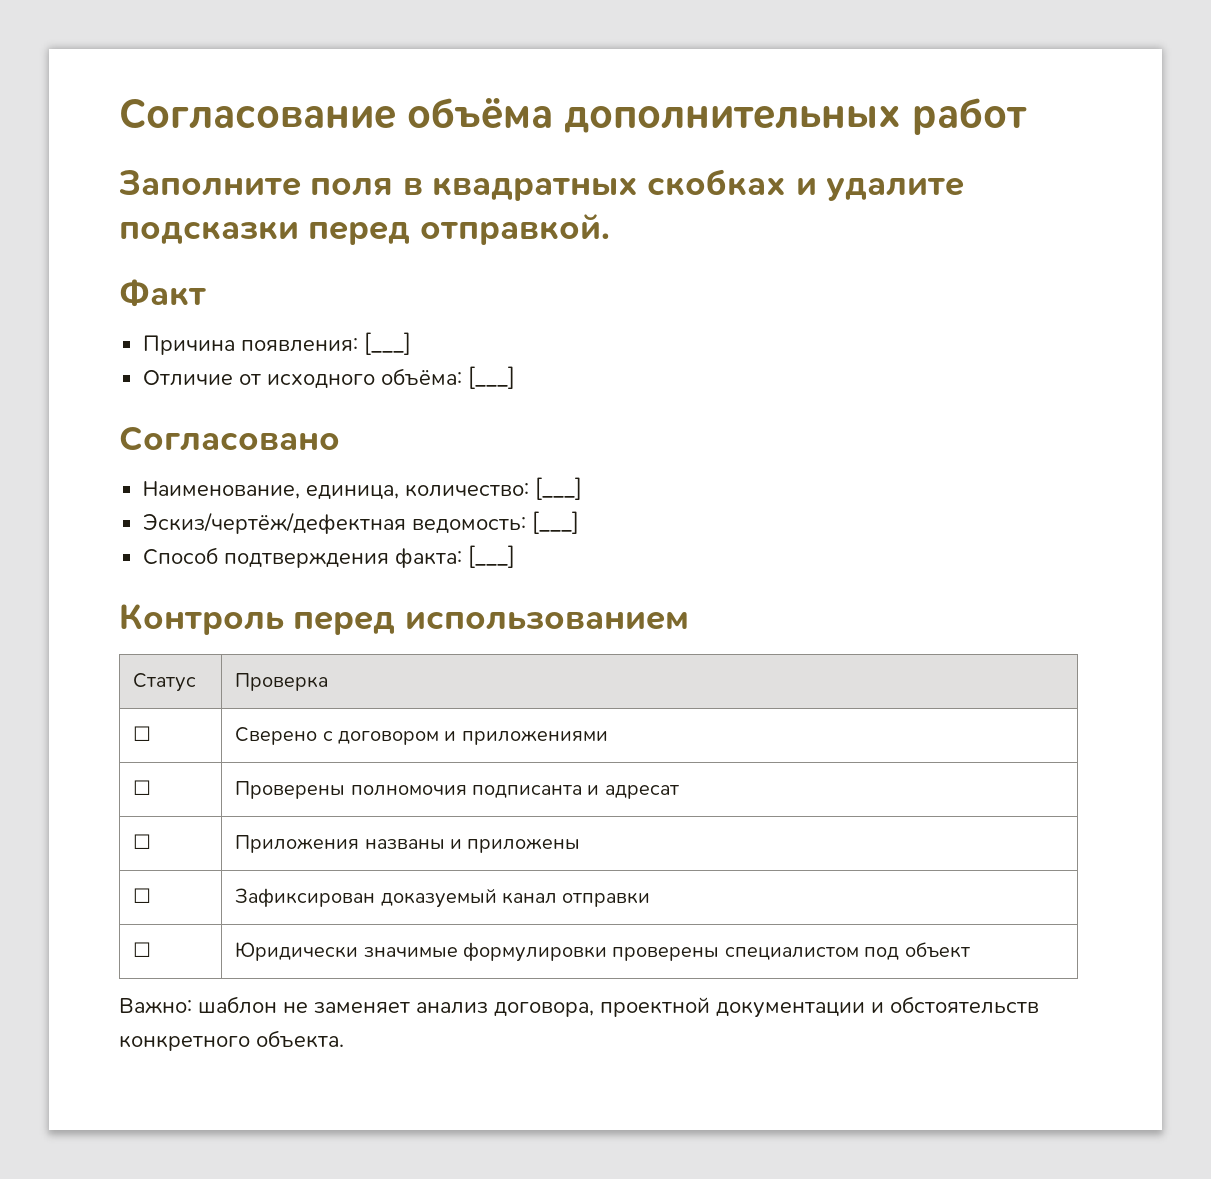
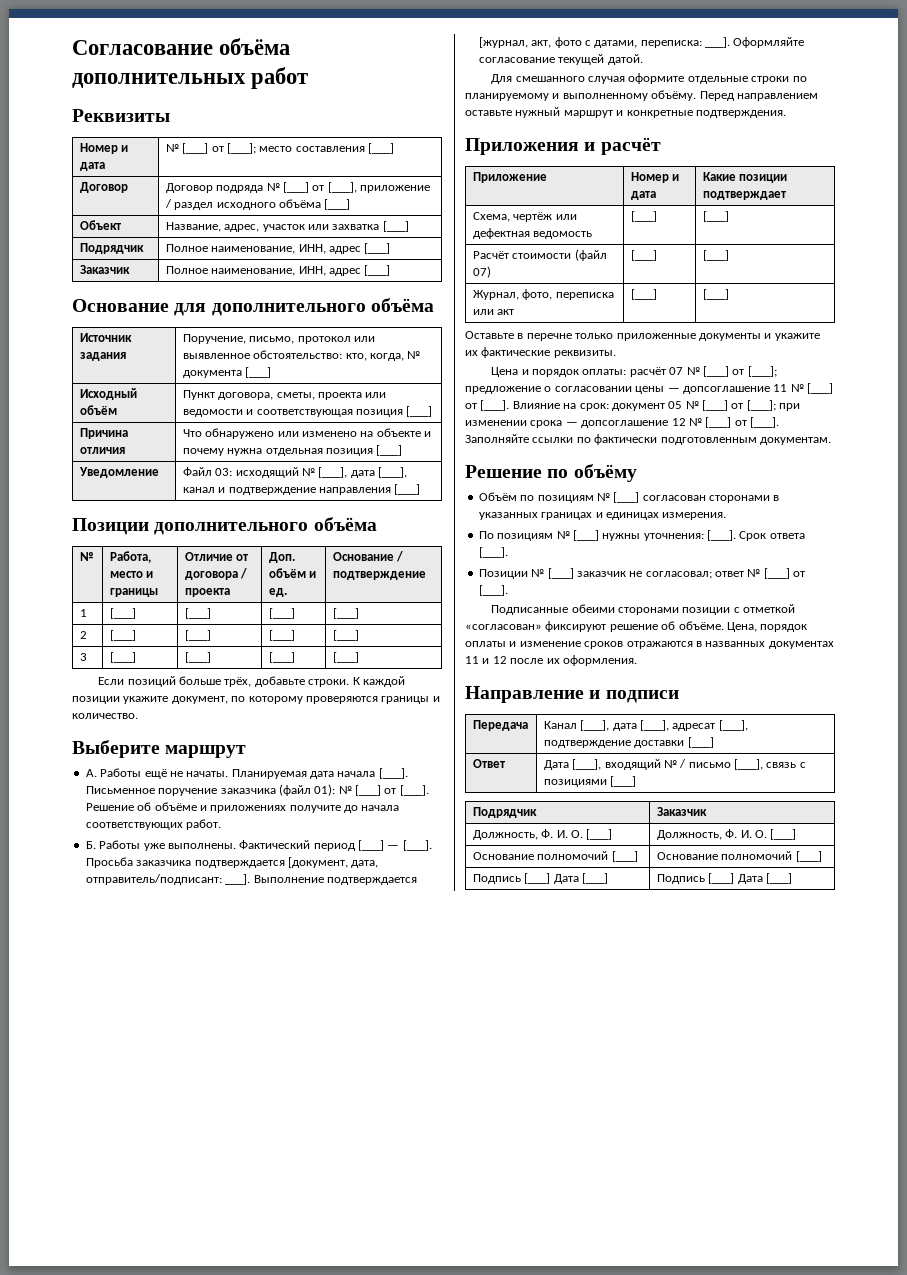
- Заполните поля в квадратных скобках и удалите подсказки перед отправкой.
- Факт
- Причина появления: [___]
- Отличие от исходного объёма: [___]
- Согласовано
- Наименование, единица, количество: [___]
- Эскиз/чертёж/дефектная ведомость: [___]
- Способ подтверждения факта: [___]
- Контроль перед использованием
- Статус | Проверка
- ☐ | Сверено с договором и приложениями
- ☐ | Проверены полномочия подписанта и адресат
- ☐ | Приложения названы и приложены
- ☐ | Зафиксирован доказуемый канал отправки
- ☐ | Юридически значимые формулировки проверены специалистом под объект
- Важно: шаблон не заменяет анализ договора, проектной документации и обстоятельств конкретного объекта.
+ Реквизиты
+ Номер и дата | № [___] от [___]; место составления [___]
+ Договор | Договор подряда № [___] от [___], приложение / раздел исходного объёма [___]
+ Объект | Название, адрес, участок или захватка [___]
+ Подрядчик | Полное наименование, ИНН, адрес [___]
+ Заказчик | Полное наименование, ИНН, адрес [___]
+ Основание для дополнительного объёма
+ Источник задания | Поручение, письмо, протокол или выявленное обстоятельство: кто, когда, № документа [___]
+ Исходный объём | Пункт договора, сметы, проекта или ведомости и соответствующая позиция [___]
+ Причина отличия | Что обнаружено или изменено на объекте и почему нужна отдельная позиция [___]
+ Уведомление | Файл 03: исходящий № [___], дата [___], канал и подтверждение направления [___]
+ Позиции дополнительного объёма
+ № | Работа, место и границы | Отличие от договора / проекта | Доп. объём и ед. | Основание / подтверждение
+ 1 | [___] | [___] | [___] | [___]
+ 2 | [___] | [___] | [___] | [___]
+ 3 | [___] | [___] | [___] | [___]
+ Если позиций больше трёх, добавьте строки. К каждой позиции укажите документ, по которому проверяются границы и количество.
+ Выберите маршрут
+ А. Работы ещё не начаты. Планируемая дата начала [___]. Письменное поручение заказчика (файл 01): № [___] от [___]. Решение об объёме и приложениях получите до начала соответствующих работ.
+ Б. Работы уже выполнены. Фактический период [___] — [___]. Просьба заказчика подтверждается [документ, дата, отправитель/подписант: ___]. Выполнение подтверждается [журнал, акт, фото с датами, переписка: ___]. Оформляйте согласование текущей датой.
+ Для смешанного случая оформите отдельные строки по планируемому и выполненному объёму. Перед направлением оставьте нужный маршрут и конкретные подтверждения.
+ Приложения и расчёт
+ Приложение | Номер и дата | Какие позиции подтверждает
+ Схема, чертёж или дефектная ведомость | [___] | [___]
+ Расчёт стоимости (файл 07) | [___] | [___]
+ Журнал, фото, переписка или акт | [___] | [___]
+ Оставьте в перечне только приложенные документы и укажите их фактические реквизиты.
+ Цена и порядок оплаты: расчёт 07 № [___] от [___]; предложение о согласовании цены — допсоглашение 11 № [___] от [___]. Влияние на срок: документ 05 № [___] от [___]; при изменении срока — допсоглашение 12 № [___] от [___]. Заполняйте ссылки по фактически подготовленным документам.
+ Решение по объёму
+ Объём по позициям № [___] согласован сторонами в указанных границах и единицах измерения.
+ По позициям № [___] нужны уточнения: [___]. Срок ответа [___].
+ Позиции № [___] заказчик не согласовал; ответ № [___] от [___].
+ Подписанные обеими сторонами позиции с отметкой «согласован» фиксируют решение об объёме. Цена, порядок оплаты и изменение сроков отражаются в названных документах 11 и 12 после их оформления.
+ Направление и подписи
+ Передача | Канал [___], дата [___], адресат [___], подтверждение доставки [___]
+ Ответ | Дата [___], входящий № / письмо [___], связь с позициями [___]
+ Подрядчик | Заказчик
+ Должность, Ф. И. О. [___] | Должность, Ф. И. О. [___]
+ Основание полномочий [___] | Основание полномочий [___]
+ Подпись [___] Дата [___] | Подпись [___] Дата [___]

